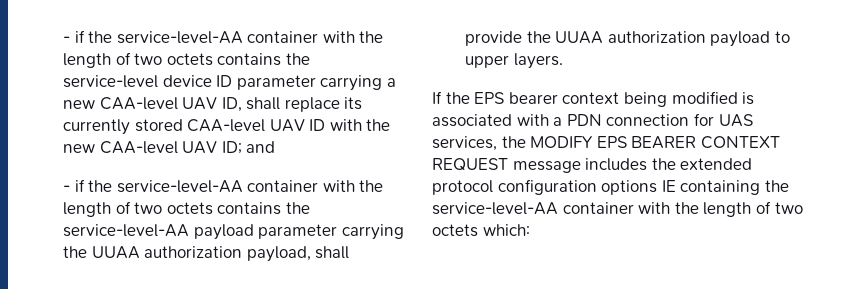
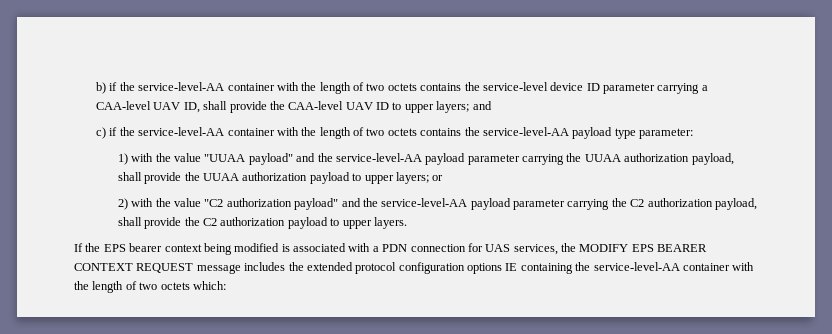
- - if the service-level-AA container with the length of two octets contains the service-level device ID parameter carrying a new CAA-level UAV ID, shall replace its currently stored CAA-level UAV ID with the new CAA-level UAV ID; and
+ b) if the service-level-AA container with the length of two octets contains the service-level device ID parameter carrying a CAA-level UAV ID, shall provide the CAA-level UAV ID to upper layers; and
- - if the service-level-AA container with the length of two octets contains the service-level-AA payload parameter carrying the UUAA authorization payload, shall provide the UUAA authorization payload to upper layers.
+ c) if the service-level-AA container with the length of two octets contains the service-level-AA payload type parameter:
+ 1) with the value "UUAA payload" and the service-level-AA payload parameter carrying the UUAA authorization payload, shall provide the UUAA authorization payload to upper layers; or
+ 2) with the value "C2 authorization payload" and the service-level-AA payload parameter carrying the C2 authorization payload, shall provide the C2 authorization payload to upper layers.

